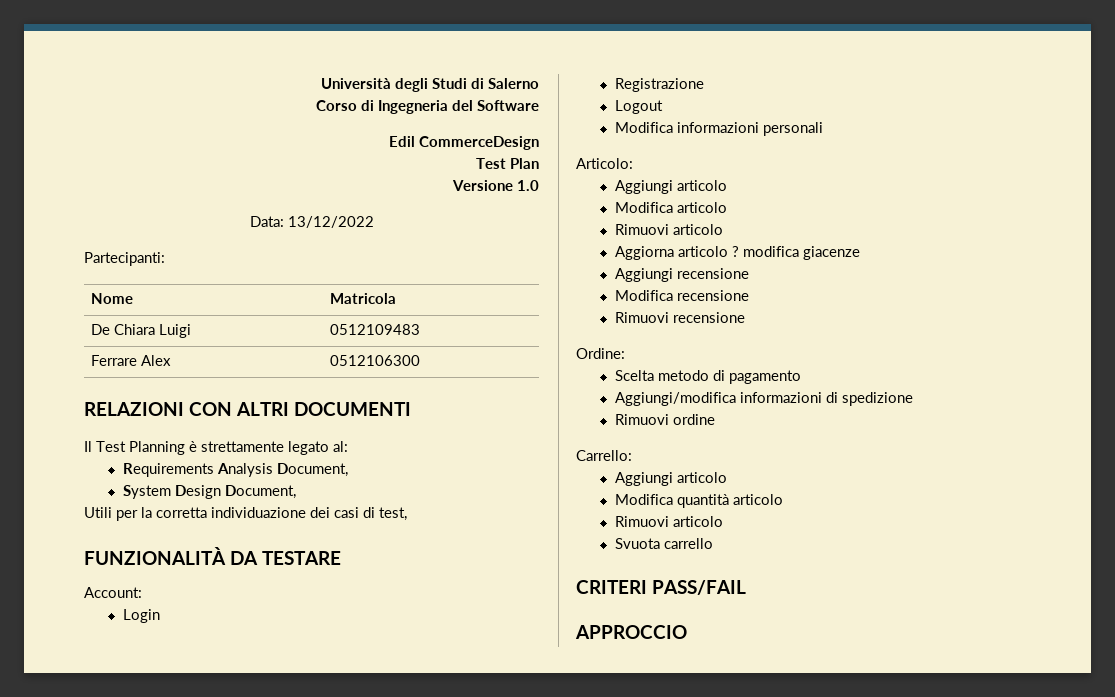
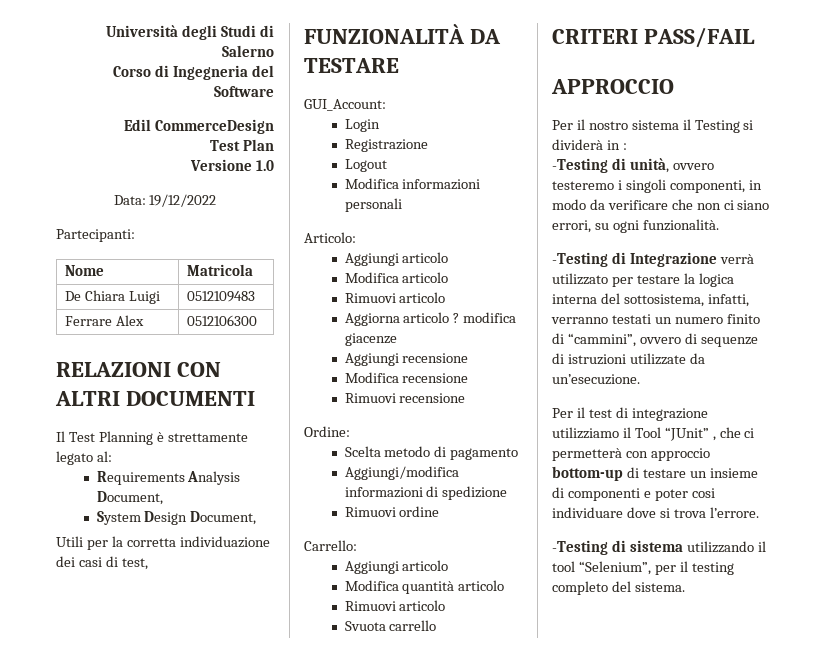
- Data: 13/12/2022
+ Data: 19/12/2022
- Account:
+ GUI_Account:
+ Per il nostro sistema il Testing si dividerà in :
+ -Testing di unità, ovvero testeremo i singoli componenti, in modo da verificare che non ci siano errori, su ogni funzionalità.
+ -Testing di Integrazione verrà utilizzato per testare la logica interna del sottosistema, infatti, verranno testati un numero finito di “cammini”, ovvero di sequenze di istruzioni utilizzate da un’esecuzione.
+ Per il test di integrazione utilizziamo il Tool “JUnit” , che ci permetterà con approccio bottom-up di testare un insieme di componenti e poter cosi individuare dove si trova l’errore.
+ -Testing di sistema utilizzando il tool “Selenium”, per il testing completo del sistema.

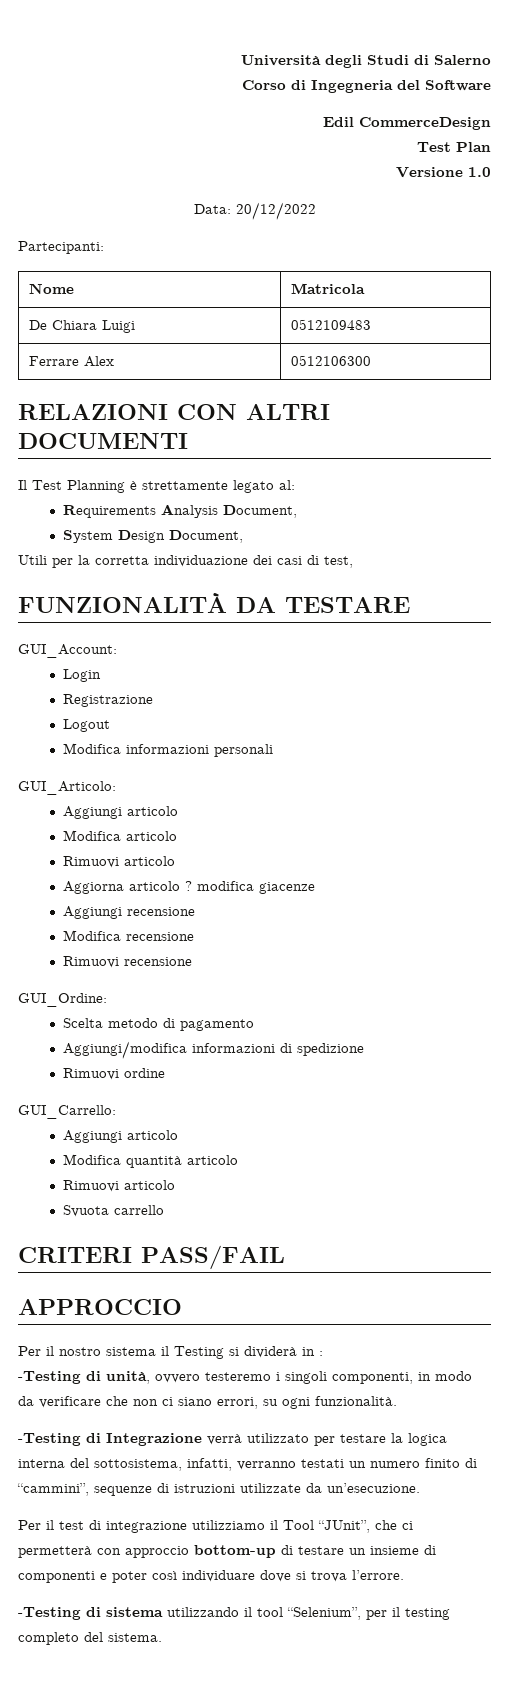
- Data: 19/12/2022
+ Data: 20/12/2022
- Articolo:
+ GUI_Articolo:
- Ordine:
+ GUI_Ordine:
- Carrello:
+ GUI_Carrello:
- -Testing di Integrazione verrà utilizzato per testare la logica interna del sottosistema, infatti, verranno testati un numero finito di “cammini”, ovvero di sequenze di istruzioni utilizzate da un’esecuzione.
+ -Testing di Integrazione verrà utilizzato per testare la logica interna del sottosistema, infatti, verranno testati un numero finito di “cammini”, sequenze di istruzioni utilizzate da un’esecuzione.
- Per il test di integrazione utilizziamo il Tool “JUnit” , che ci permetterà con approccio bottom-up di testare un insieme di componenti e poter cosi individuare dove si trova l’errore.
+ Per il test di integrazione utilizziamo il Tool “JUnit”, che ci permetterà con approccio bottom-up di testare un insieme di componenti e poter così individuare dove si trova l’errore.

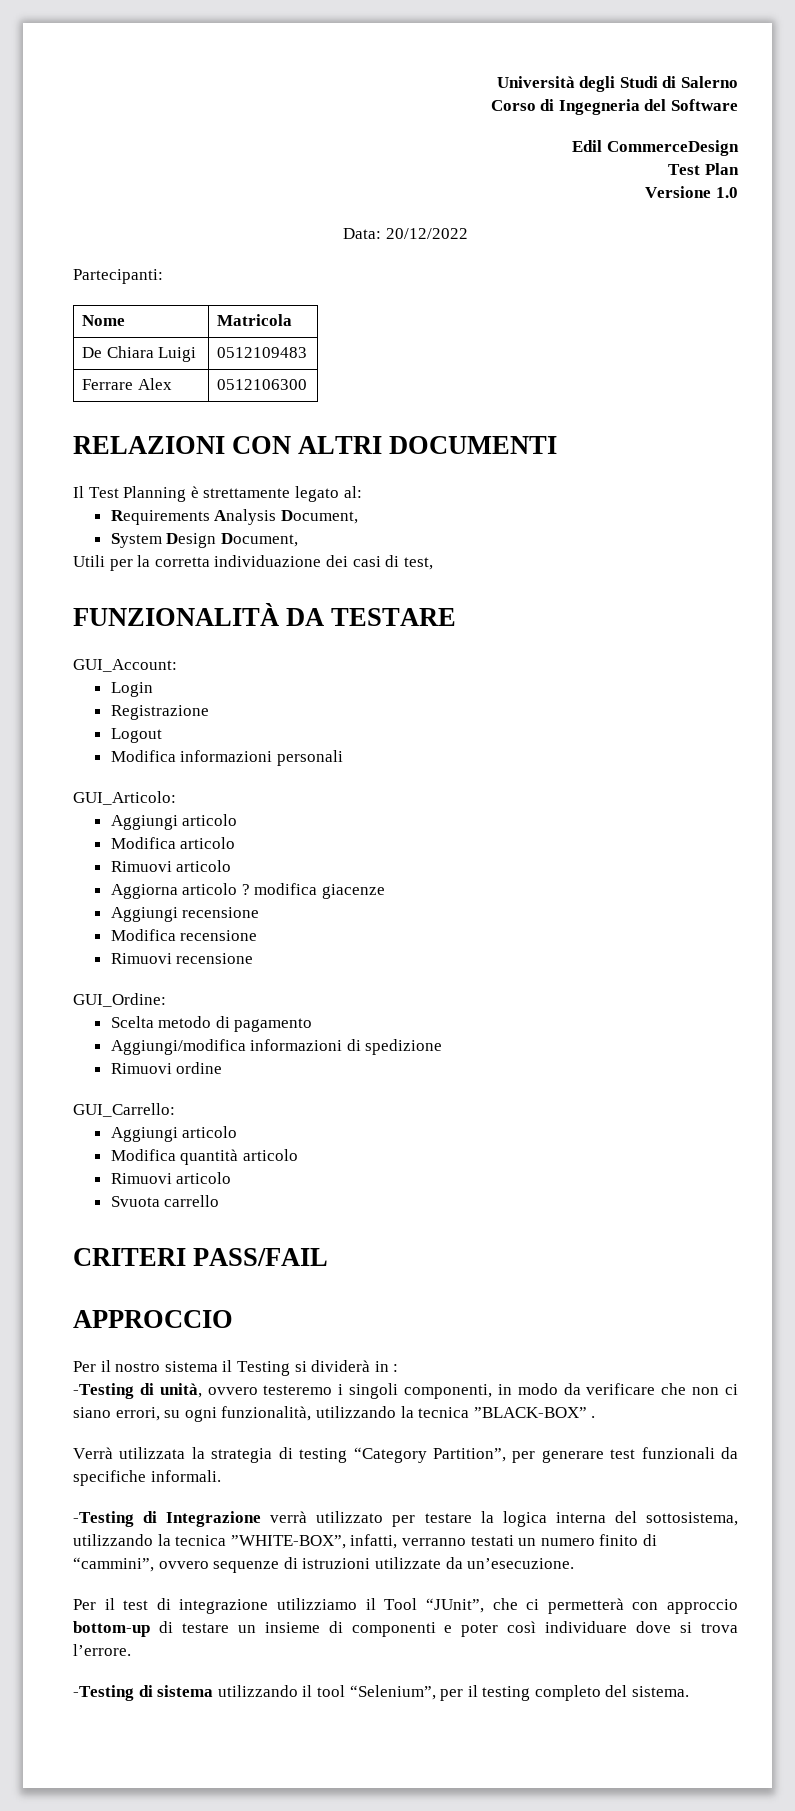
- -Testing di unità, ovvero testeremo i singoli componenti, in modo da verificare che non ci siano errori, su ogni funzionalità.
+ -Testing di unità, ovvero testeremo i singoli componenti, in modo da verificare che non ci siano errori, su ogni funzionalità, utilizzando la tecnica ”BLACK-BOX” .
+ Verrà utilizzata la strategia di testing “Category Partition”, per generare test funzionali da specifiche informali.
- -Testing di Integrazione verrà utilizzato per testare la logica interna del sottosistema, infatti, verranno testati un numero finito di “cammini”, sequenze di istruzioni utilizzate da un’esecuzione.
+ -Testing di Integrazione verrà utilizzato per testare la logica interna del sottosistema, utilizzando la tecnica ”WHITE-BOX”, infatti, verranno testati un numero finito di “cammini”, ovvero sequenze di istruzioni utilizzate da un’esecuzione.

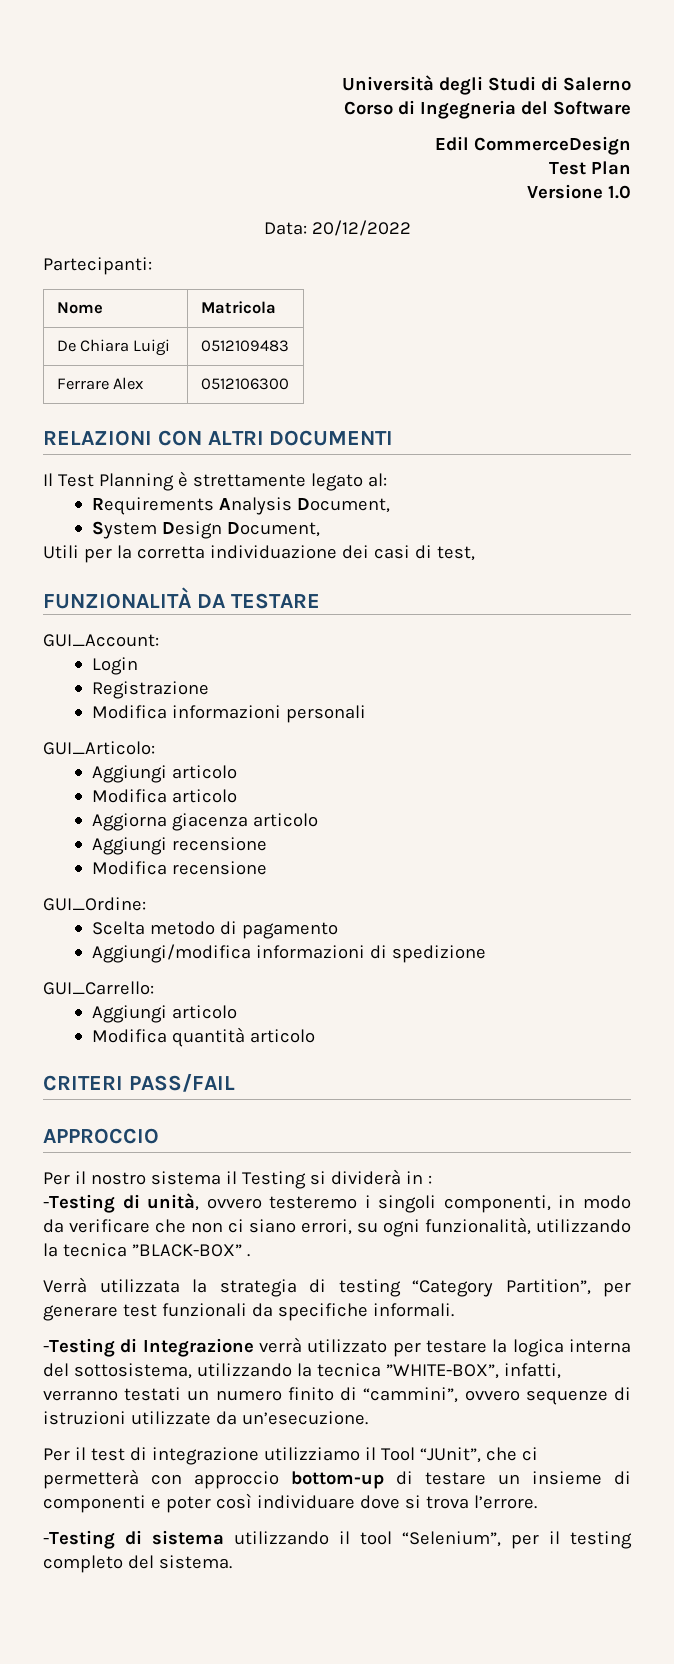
- Logout
  Modifica articolo
- Rimuovi articolo
- Aggiorna articolo ? modifica giacenze
+ Aggiorna giacenza articolo
- Rimuovi recensione
- Rimuovi ordine
  Modifica quantità articolo
- Rimuovi articolo
- Svuota carrello

